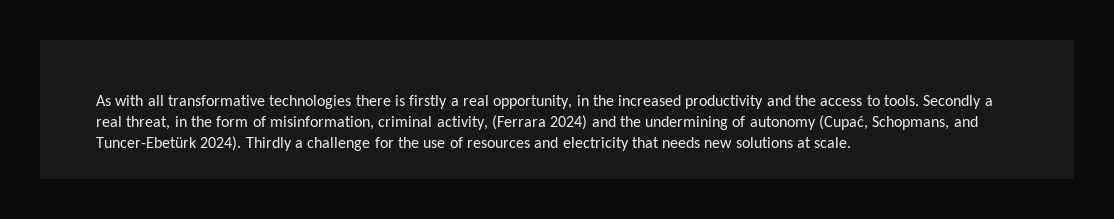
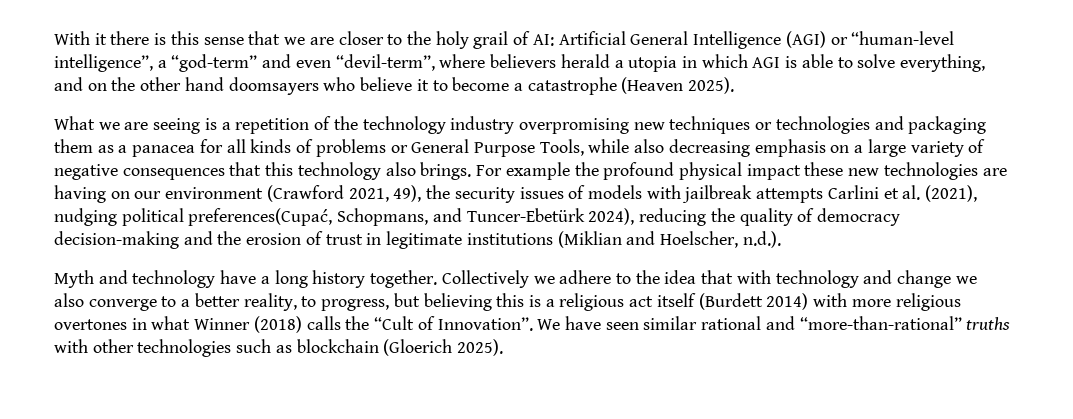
- As with all transformative technologies there is firstly a real opportunity, in the increased productivity and the access to tools. Secondly a real threat, in the form of misinformation, criminal activity, (Ferrara 2024) and the undermining of autonomy (Cupać, Schopmans, and Tuncer-Ebetürk 2024). Thirdly a challenge for the use of resources and electricity that needs new solutions at scale.
+ With it there is this sense that we are closer to the holy grail of AI: Artificial General Intelligence (AGI) or “human-level intelligence”, a “god-term” and even “devil-term”, where believers herald a utopia in which AGI is able to solve everything, and on the other hand doomsayers who believe it to become a catastrophe (Heaven 2025).
+ What we are seeing is a repetition of the technology industry overpromising new techniques or technologies and packaging them as a panacea for all kinds of problems or General Purpose Tools, while also decreasing emphasis on a large variety of negative consequences that this technology also brings. For example the profound physical impact these new technologies are having on our environment (Crawford 2021, 49), the security issues of models with jailbreak attempts Carlini et al. (2021), nudging political preferences(Cupać, Schopmans, and Tuncer-Ebetürk 2024), reducing the quality of democracy decision-making and the erosion of trust in legitimate institutions (Miklian and Hoelscher, n.d.).
+ Myth and technology have a long history together. Collectively we adhere to the idea that with technology and change we also converge to a better reality, to progress, but believing this is a religious act itself (Burdett 2014) with more religious overtones in what Winner (2018) calls the “Cult of Innovation”. We have seen similar rational and “more-than-rational” truths with other technologies such as blockchain (Gloerich 2025).

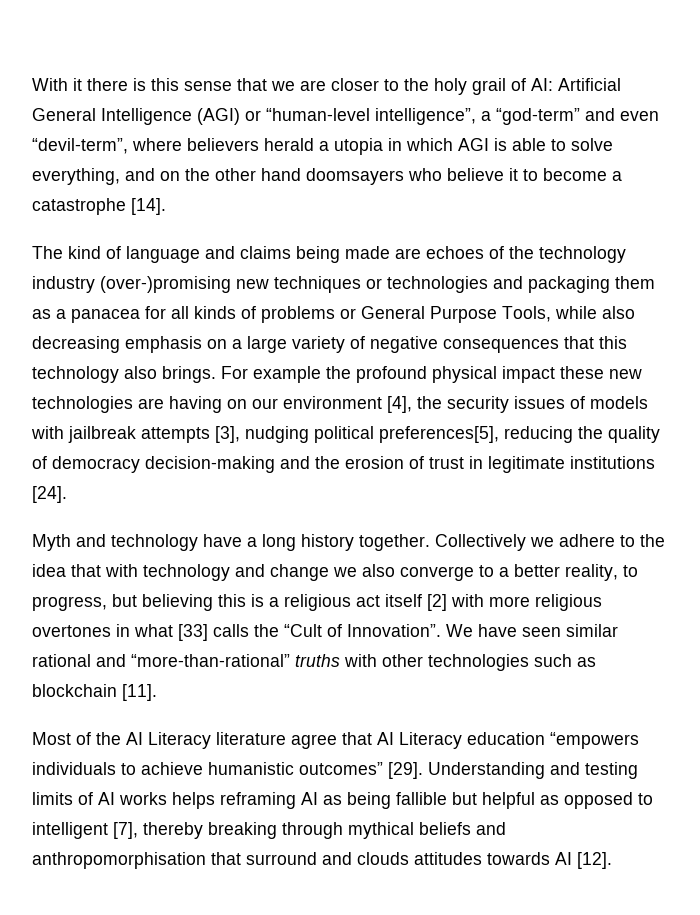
- Artificial General Intelligence (AGI) or “human-level intelligence”, a “god-term” and even “devil-term”, where believers herald a utopia in which AGI is able to solve everything, and on the other hand doomsayers who believe it to become a catastrophe (Heaven 2025).
- What we are seeing is a repetition of the technology industry overpromising new techniques or technologies and packaging them as a panacea for all kinds of problems or General Purpose Tools, while also decreasing emphasis on a large variety of negative consequences that this technology also brings.
+ Artificial General Intelligence (AGI) or “human-level intelligence”, a “god-term” and even “devil-term”, where believers herald a utopia in which AGI is able to solve everything, and on the other hand doomsayers who believe it to become a catastrophe [14].
+ The kind of language and claims being made are echoes of the technology industry (over-)promising new techniques or technologies and packaging them as a panacea for all kinds of problems or General Purpose Tools, while also decreasing emphasis on a large variety of negative consequences that this technology also brings.
- For example the profound physical impact these new technologies are having on our environment (Crawford 2021, 49), the security issues of models with jailbreak attempts Carlini et al. (2021), nudging political preferences(Cupać, Schopmans, and Tuncer-Ebetürk 2024), reducing the quality of democracy decision-making and the erosion of trust in legitimate institutions (Miklian and Hoelscher, n.d.).
+ For example the profound physical impact these new technologies are having on our environment [4], the security issues of models with jailbreak attempts [3], nudging political preferences[5], reducing the quality of democracy decision-making and the erosion of trust in legitimate institutions [24].
- Collectively we adhere to the idea that with technology and change we also converge to a better reality, to progress, but believing this is a religious act itself (Burdett 2014) with more religious overtones in what Winner (2018) calls the “Cult of Innovation”.
+ Collectively we adhere to the idea that with technology and change we also converge to a better reality, to progress, but believing this is a religious act itself [2] with more religious overtones in what [33] calls the “Cult of Innovation”.
- We have seen similar rational and “more-than-rational” truths with other technologies such as blockchain (Gloerich 2025).
+ We have seen similar rational and “more-than-rational” truths with other technologies such as blockchain [11].
+ Most of the AI Literacy literature agree that AI Literacy education “empowers individuals to achieve humanistic outcomes” [29]. Understanding and testing limits of AI works helps reframing AI as being fallible but helpful as opposed to intelligent [7], thereby breaking through mythical beliefs and anthropomorphisation that surround and clouds attitudes towards AI [12].

